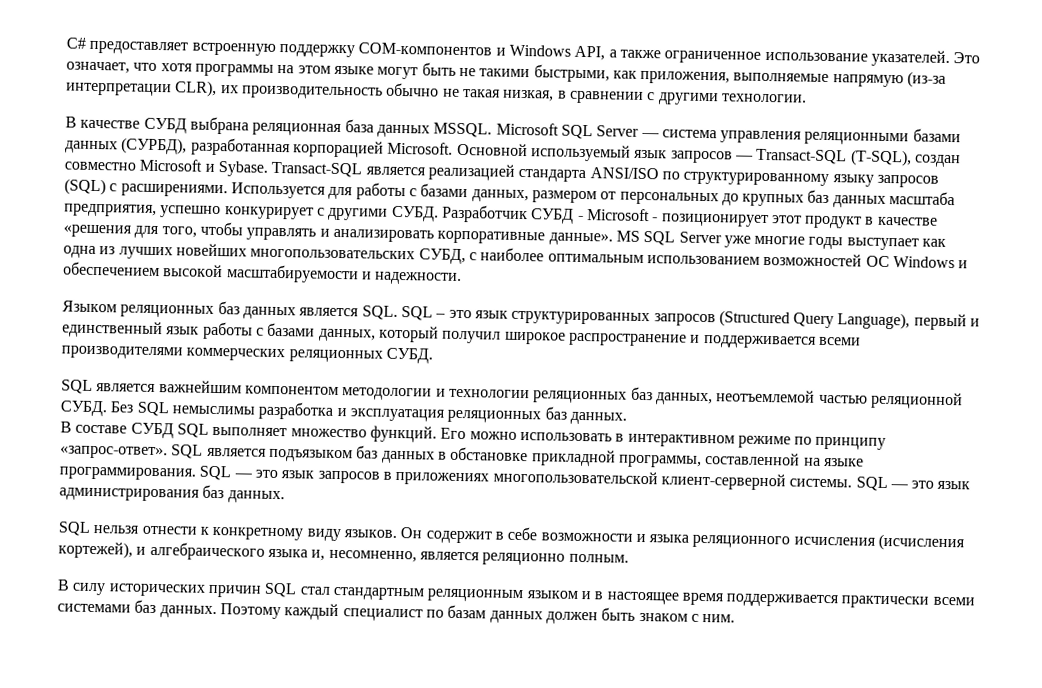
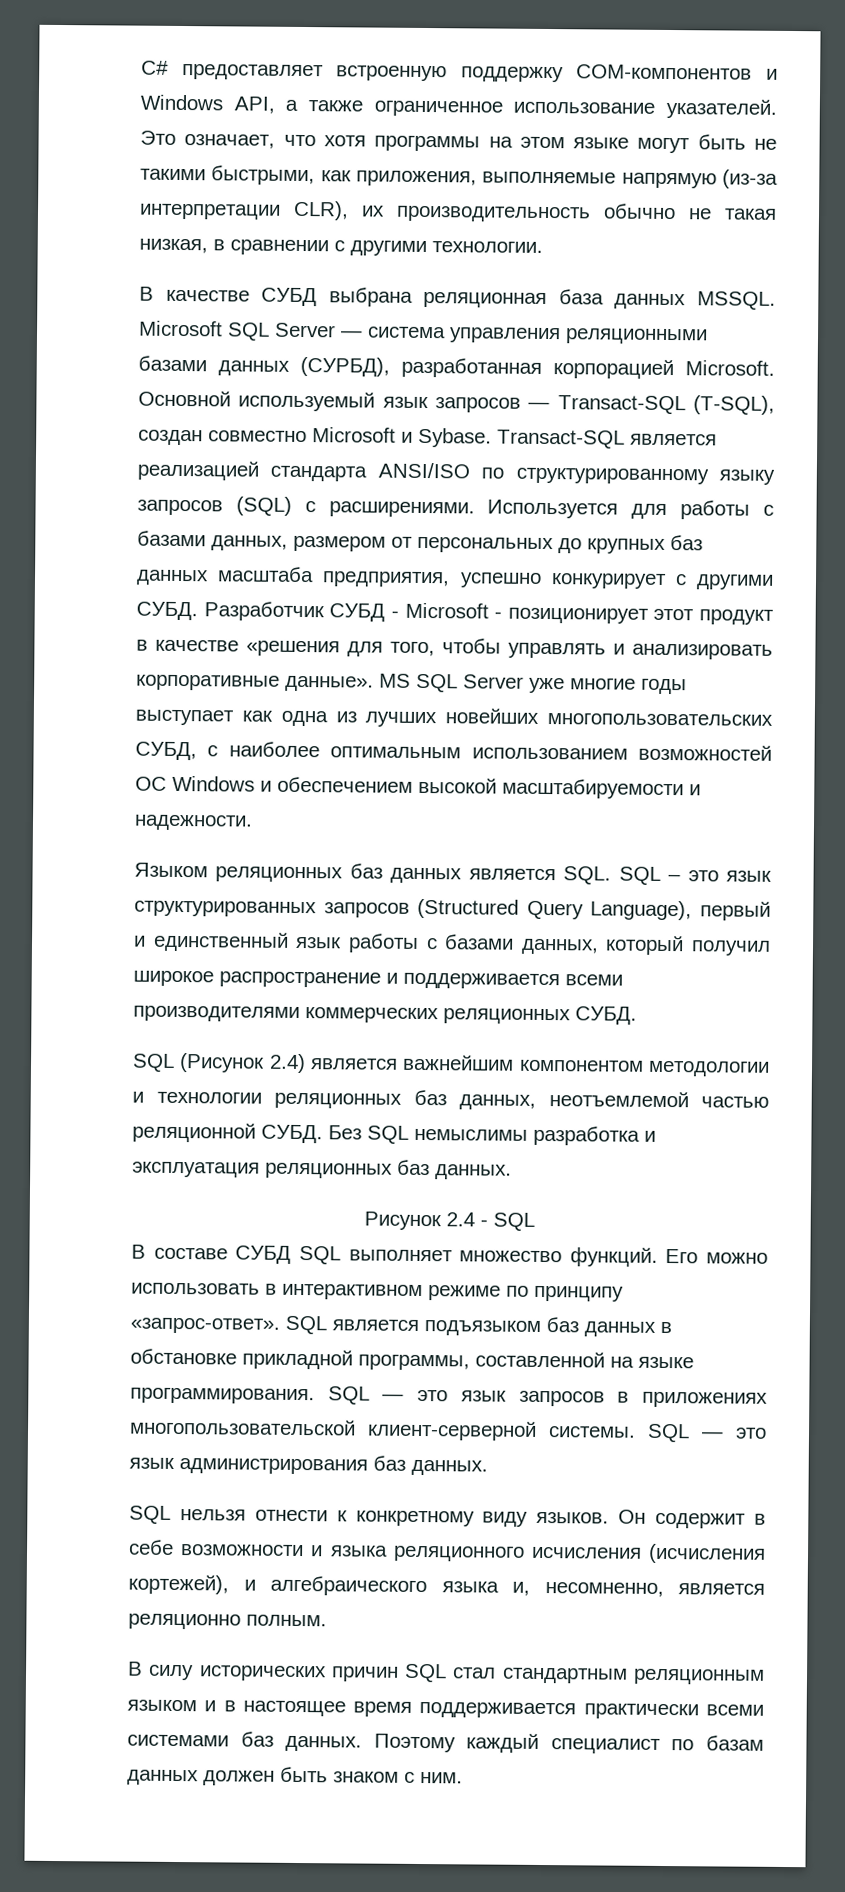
- SQL является важнейшим компонентом методологии и технологии реляционных баз данных, неотъемлемой частью реляционной СУБД.
+ SQL (Рисунок 2.4) является важнейшим компонентом методологии и технологии реляционных баз данных, неотъемлемой частью реляционной СУБД.
+ Рисунок 2.4 - SQL

